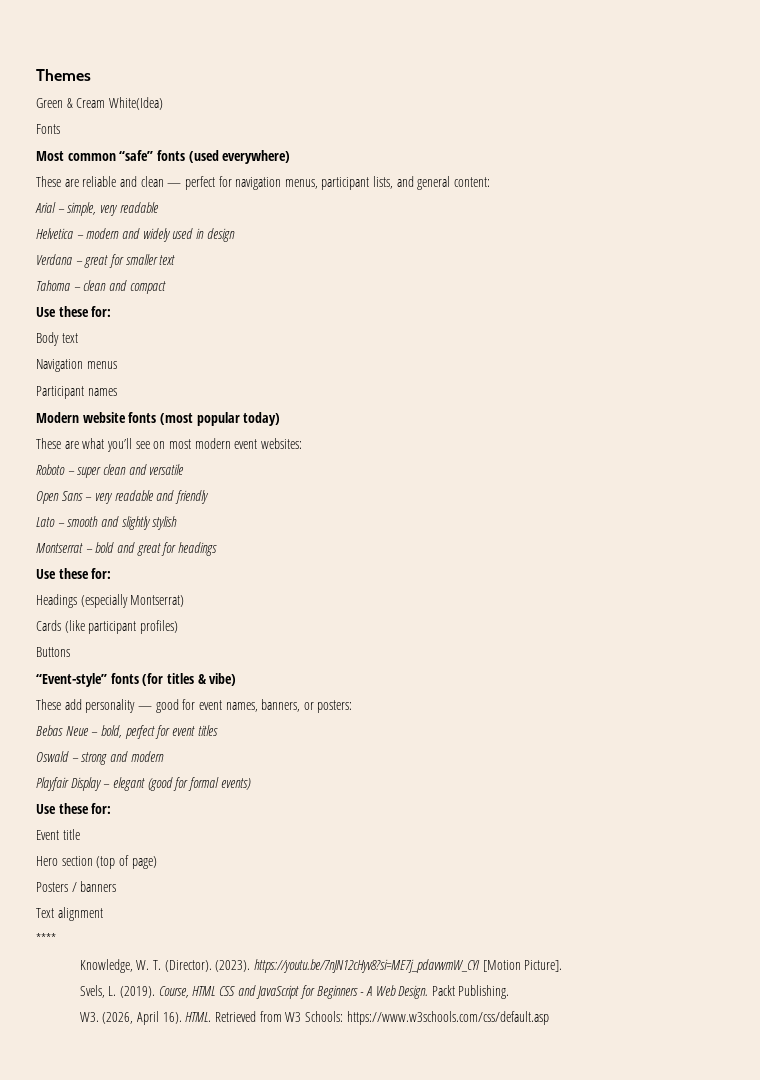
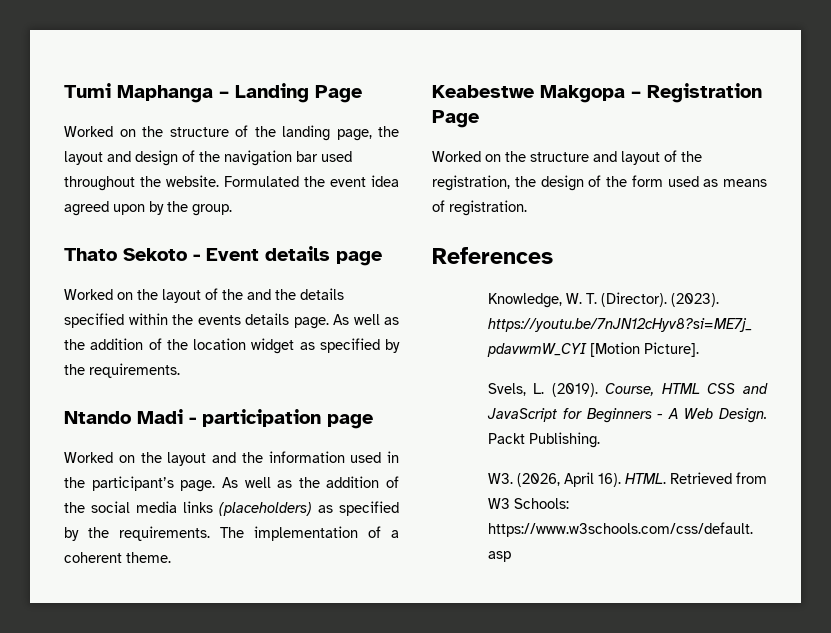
- Themes
- Green & Cream White(Idea)
- Fonts
- Most common “safe” fonts (used everywhere)
- These are reliable and clean — perfect for navigation menus, participant lists, and general content:
- Arial – simple, very readable
- Helvetica – modern and widely used in design
- Verdana – great for smaller text
- Tahoma – clean and compact
- Use these for:
- Body text
- Navigation menus
- Participant names
- Modern website fonts (most popular today)
- These are what you’ll see on most modern event websites:
- Roboto – super clean and versatile
- Open Sans – very readable and friendly
- Lato – smooth and slightly stylish
- Montserrat – bold and great for headings
- Use these for:
- Headings (especially Montserrat)
- Cards (like participant profiles)
- Buttons
- “Event-style” fonts (for titles & vibe)
- These add personality — good for event names, banners, or posters:
- Bebas Neue – bold, perfect for event titles
- Oswald – strong and modern
- Playfair Display – elegant (good for formal events)
- Use these for:
- Event title
- Hero section (top of page)
- Posters / banners
- Text alignment
- ****
+ Tumi Maphanga – Landing Page
+ Worked on the structure of the landing page, the layout and design of the navigation bar used throughout the website. Formulated the event idea agreed upon by the group.
+ Thato Sekoto - Event details page
+ Worked on the layout of the and the details specified within the events details page. As well as the addition of the location widget as specified by the requirements.
+ Ntando Madi - participation page
+ Worked on the layout and the information used in the participant’s page. As well as the addition of the social media links (placeholders) as specified by the requirements. The implementation of a coherent theme.
+ Keabestwe Makgopa – Registration Page
+ Worked on the structure and layout of the registration, the design of the form used as means of registration.
+ References

